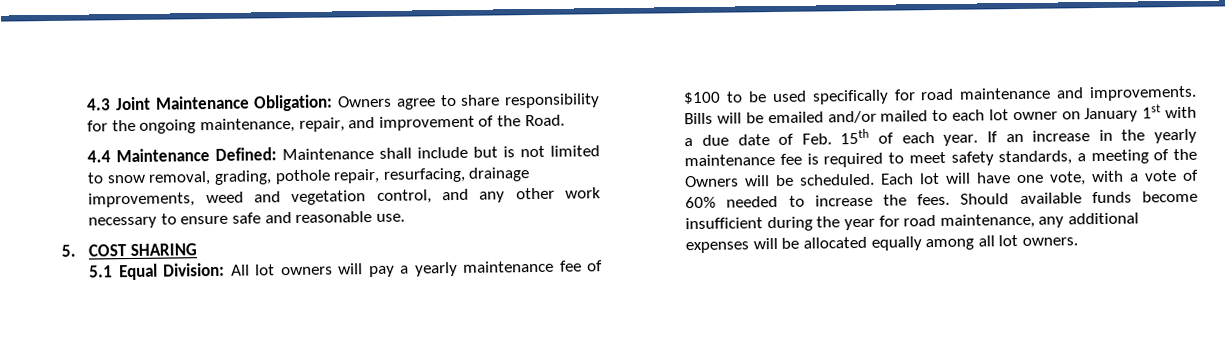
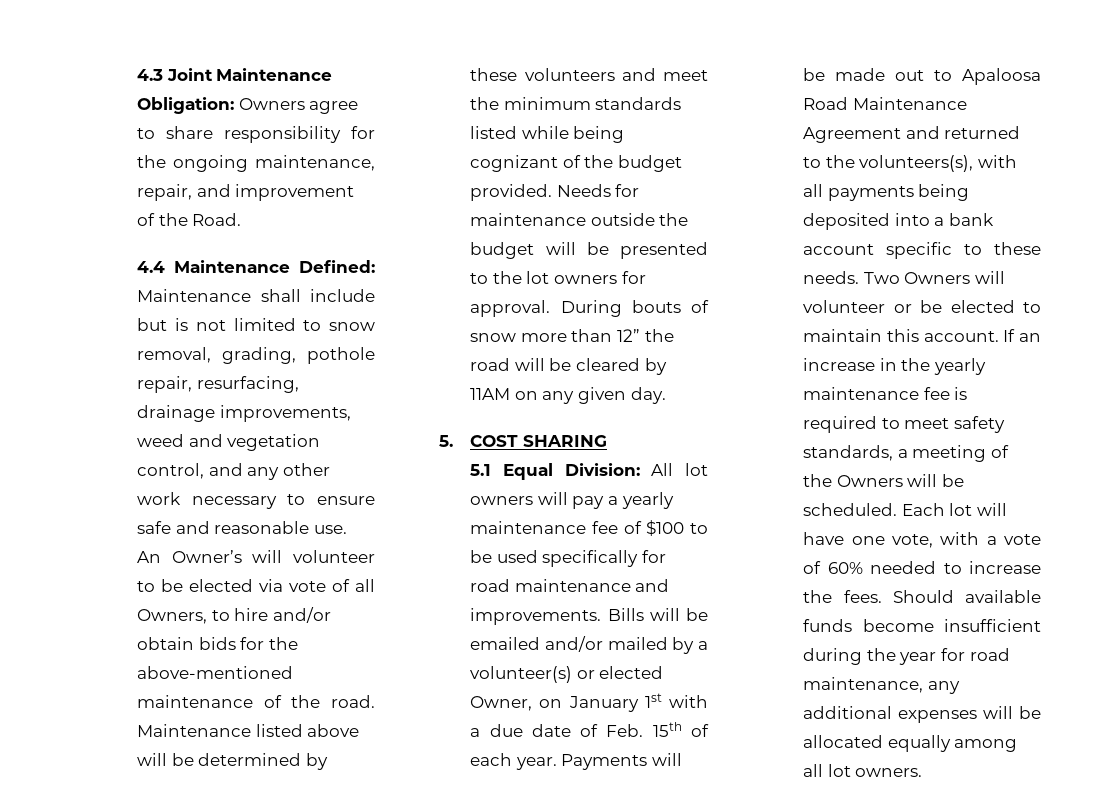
+ An Owner’s will volunteer to be elected via vote of all Owners, to hire and/or obtain bids for the above-mentioned maintenance of the road. Maintenance listed above will be determined by these volunteers and meet the minimum standards listed while being cognizant of the budget provided. Needs for maintenance outside the budget will be presented to the lot owners for approval. During bouts of snow more than 12” the road will be cleared by 11AM on any given day.
- Bills will be emailed and/or mailed to each lot owner on January 1st with a due date of Feb. 15th of each year.
+ Bills will be emailed and/or mailed by a volunteer(s) or elected Owner, on January 1st with a due date of Feb. 15th of each year.
+ Payments will be made out to Apaloosa Road Maintenance Agreement and returned to the volunteers(s), with all payments being deposited into a bank account specific to these needs. Two Owners will volunteer or be elected to maintain this account.

